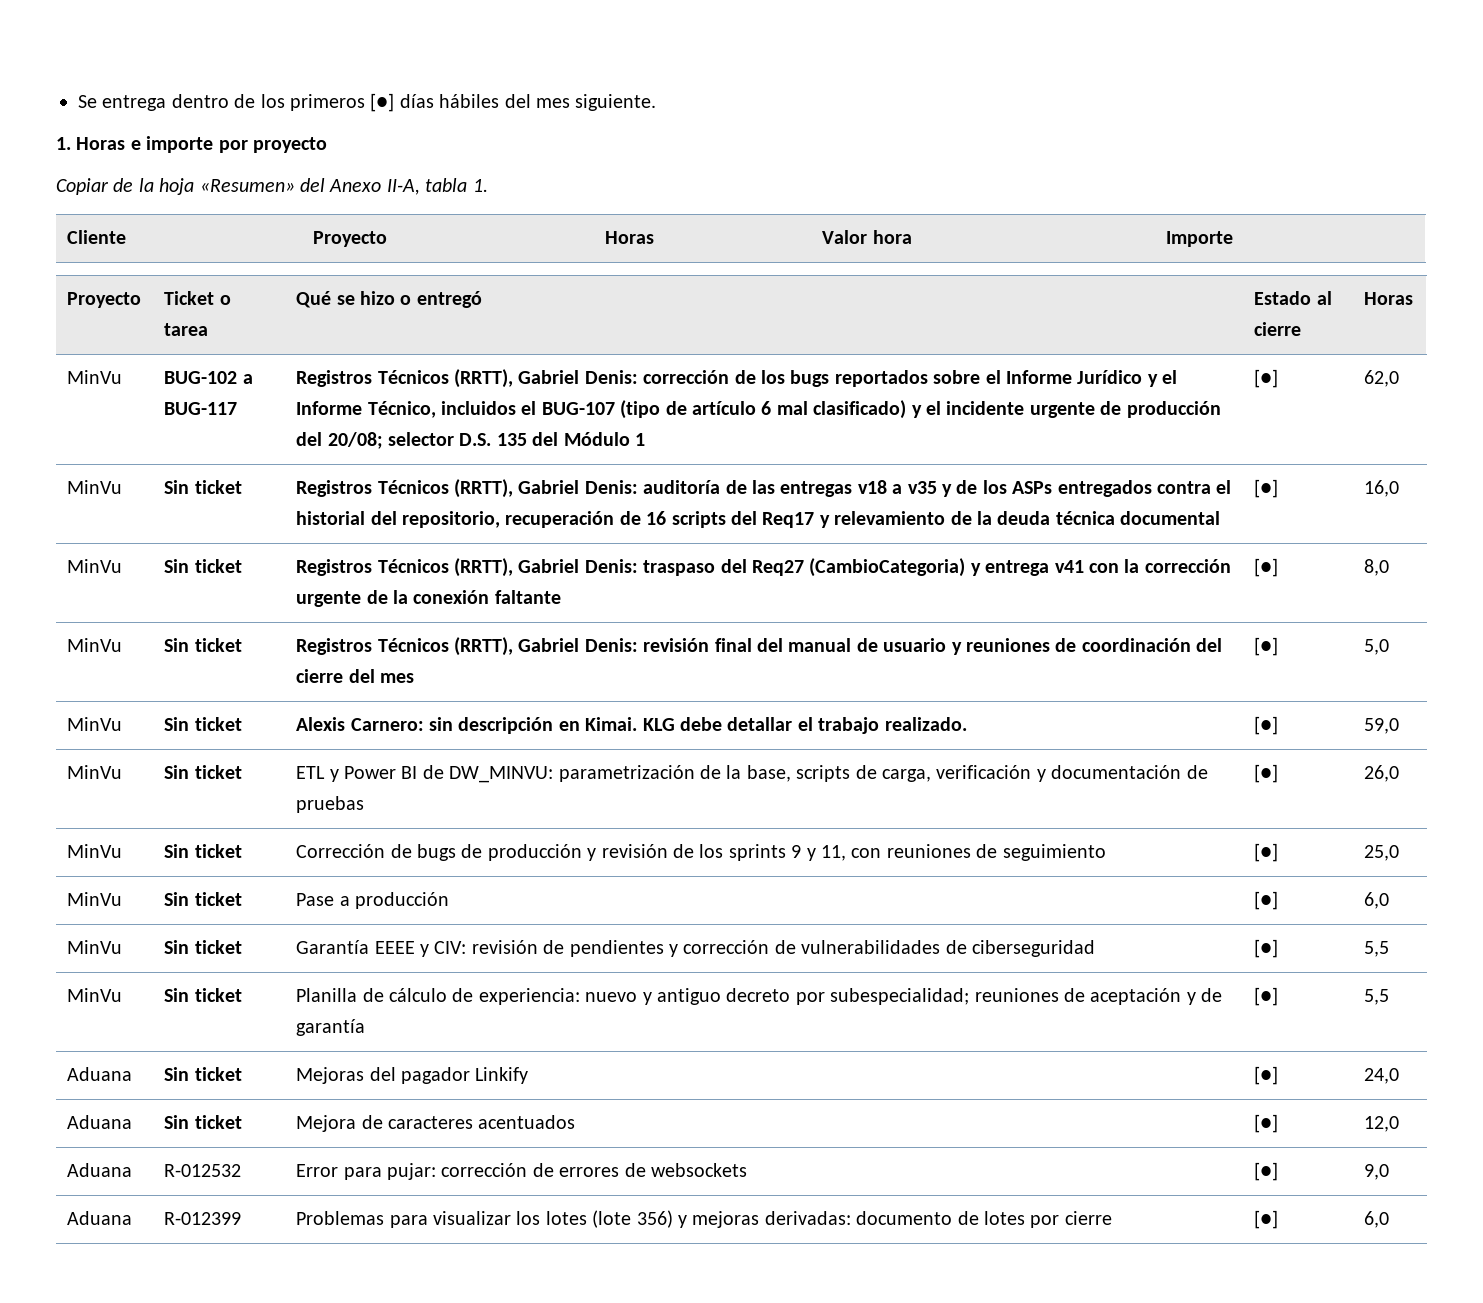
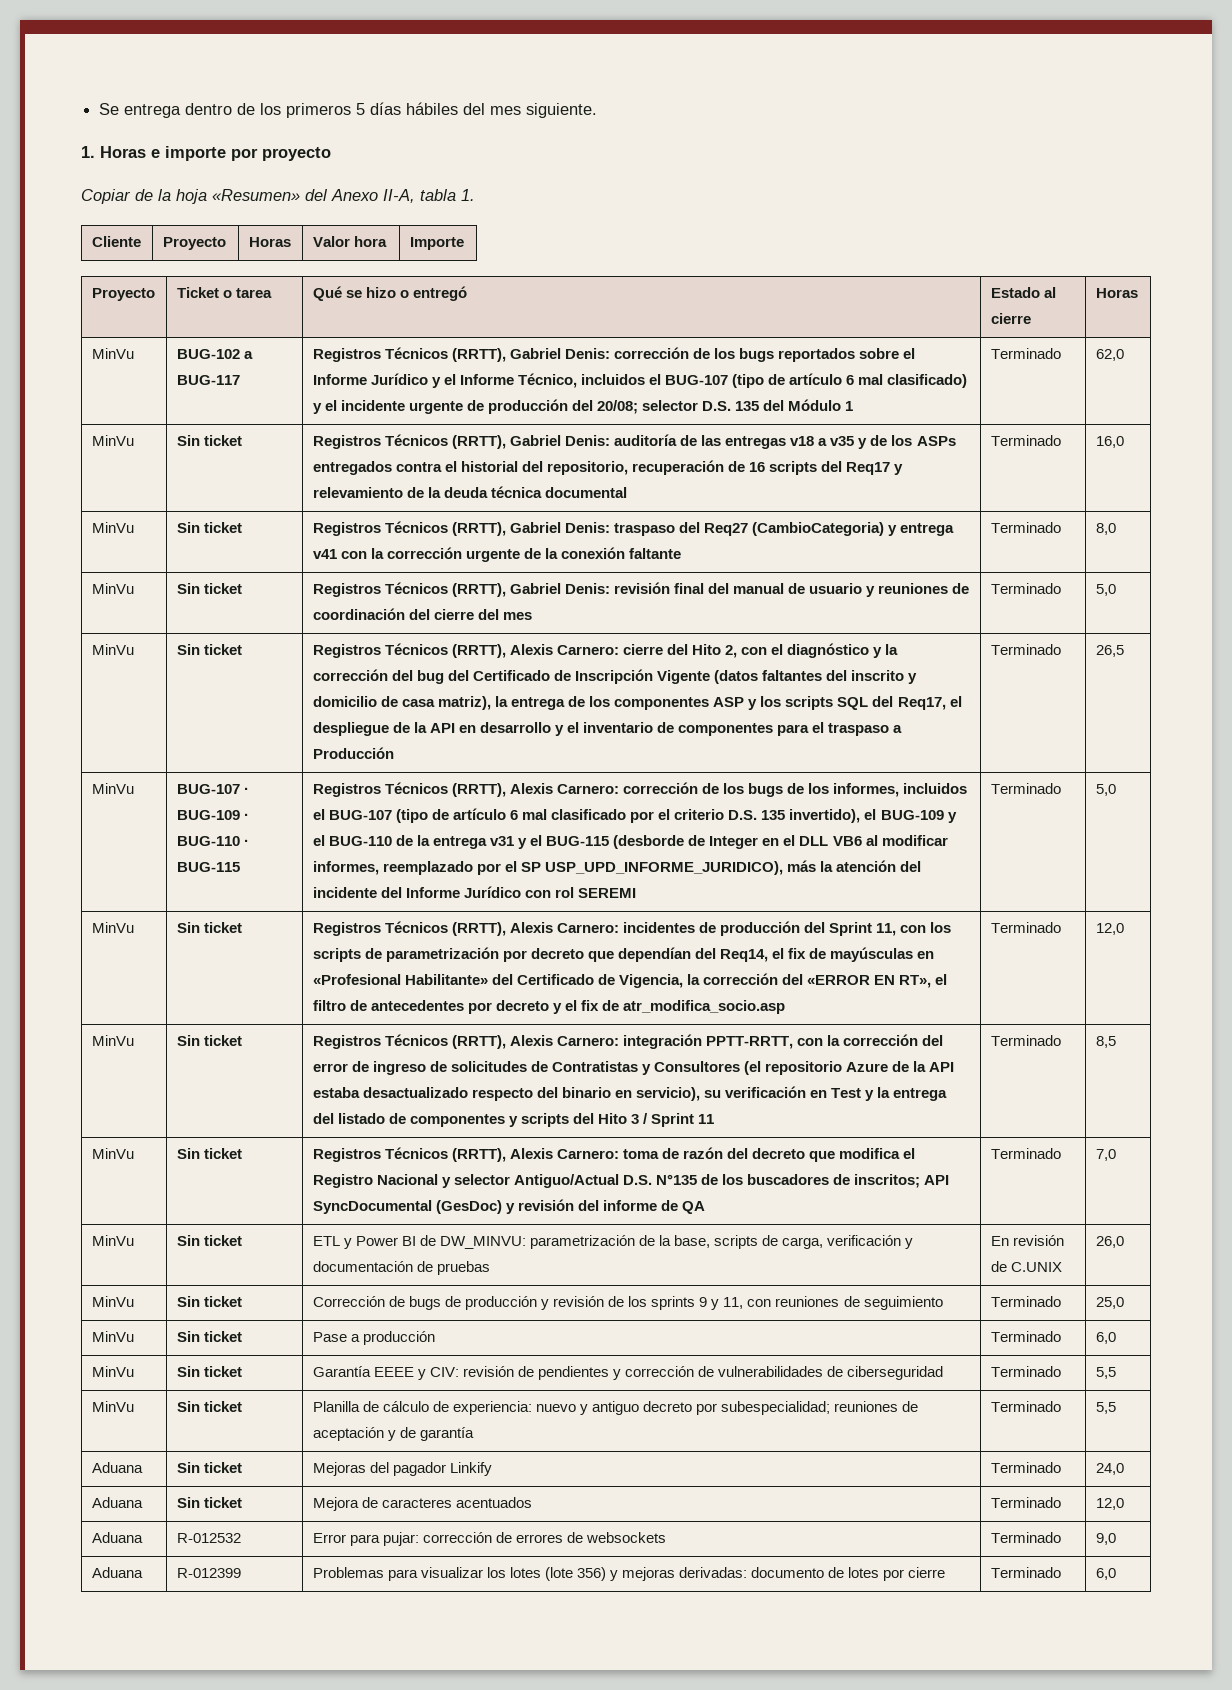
- Se entrega dentro de los primeros [●] días hábiles del mes siguiente.
+ Se entrega dentro de los primeros 5 días hábiles del mes siguiente.
- Registros Técnicos (RRTT), Gabriel Denis: corrección de los bugs reportados sobre el Informe Jurídico y el Informe Técnico, incluidos el BUG-107 (tipo de artículo 6 mal clasificado) y el incidente urgente de producción del 20/08; selector D.S. 135 del Módulo 1 | [●]
+ Registros Técnicos (RRTT), Gabriel Denis: corrección de los bugs reportados sobre el Informe Jurídico y el Informe Técnico, incluidos el BUG-107 (tipo de artículo 6 mal clasificado) y el incidente urgente de producción del 20/08; selector D.S. 135 del Módulo 1 | Terminado
- MinVu | Sin ticket | Registros Técnicos (RRTT), Gabriel Denis: auditoría de las entregas v18 a v35 y de los ASPs entregados contra el historial del repositorio, recuperación de 16 scripts del Req17 y relevamiento de la deuda técnica documental | [●] | 16,0
+ MinVu | Sin ticket | Registros Técnicos (RRTT), Gabriel Denis: auditoría de las entregas v18 a v35 y de los ASPs entregados contra el historial del repositorio, recuperación de 16 scripts del Req17 y relevamiento de la deuda técnica documental | Terminado | 16,0
- MinVu | Sin ticket | Registros Técnicos (RRTT), Gabriel Denis: traspaso del Req27 (CambioCategoria) y entrega v41 con la corrección urgente de la conexión faltante | [●] | 8,0
+ MinVu | Sin ticket | Registros Técnicos (RRTT), Gabriel Denis: traspaso del Req27 (CambioCategoria) y entrega v41 con la corrección urgente de la conexión faltante | Terminado | 8,0
- MinVu | Sin ticket | Registros Técnicos (RRTT), Gabriel Denis: revisión final del manual de usuario y reuniones de coordinación del cierre del mes | [●] | 5,0
- MinVu | Sin ticket | Alexis Carnero: sin descripción en Kimai. KLG debe detallar el trabajo realizado. | [●] | 59,0
+ MinVu | Sin ticket | Registros Técnicos (RRTT), Gabriel Denis: revisión final del manual de usuario y reuniones de coordinación del cierre del mes | Terminado | 5,0
+ MinVu | Sin ticket | Registros Técnicos (RRTT), Alexis Carnero: cierre del Hito 2, con el diagnóstico y la corrección del bug del Certificado de Inscripción Vigente (datos faltantes del inscrito y domicilio de casa matriz), la entrega de los componentes ASP y los scripts SQL del Req17, el despliegue de la API en desarrollo y el inventario de componentes para el traspaso a Producción | Terminado | 26,5
+ MinVu | BUG-107 · BUG-109 · BUG-110 · BUG-115 | Registros Técnicos (RRTT), Alexis Carnero: corrección de los bugs de los informes, incluidos el BUG-107 (tipo de artículo 6 mal clasificado por el criterio D.S. 135 invertido), el BUG-109 y el BUG-110 de la entrega v31 y el BUG-115 (desborde de Integer en el DLL VB6 al modificar informes, reemplazado por el SP USP_UPD_INFORME_JURIDICO), más la atención del incidente del Informe Jurídico con rol SEREMI | Terminado | 5,0
+ MinVu | Sin ticket | Registros Técnicos (RRTT), Alexis Carnero: incidentes de producción del Sprint 11, con los scripts de parametrización por decreto que dependían del Req14, el fix de mayúsculas en «Profesional Habilitante» del Certificado de Vigencia, la corrección del «ERROR EN RT», el filtro de antecedentes por decreto y el fix de atr_modifica_socio.asp | Terminado | 12,0
+ MinVu | Sin ticket | Registros Técnicos (RRTT), Alexis Carnero: integración PPTT-RRTT, con la corrección del error de ingreso de solicitudes de Contratistas y Consultores (el repositorio Azure de la API estaba desactualizado respecto del binario en servicio), su verificación en Test y la entrega del listado de componentes y scripts del Hito 3 / Sprint 11 | Terminado | 8,5
+ MinVu | Sin ticket | Registros Técnicos (RRTT), Alexis Carnero: toma de razón del decreto que modifica el Registro Nacional y selector Antiguo/Actual D.S. N°135 de los buscadores de inscritos; API SyncDocumental (GesDoc) y revisión del informe de QA | Terminado | 7,0
- MinVu | Sin ticket | ETL y Power BI de DW_MINVU: parametrización de la base, scripts de carga, verificación y documentación de pruebas | [●] | 26,0
+ MinVu | Sin ticket | ETL y Power BI de DW_MINVU: parametrización de la base, scripts de carga, verificación y documentación de pruebas | En revisión de C.UNIX | 26,0
- MinVu | Sin ticket | Corrección de bugs de producción y revisión de los sprints 9 y 11, con reuniones de seguimiento | [●] | 25,0
+ MinVu | Sin ticket | Corrección de bugs de producción y revisión de los sprints 9 y 11, con reuniones de seguimiento | Terminado | 25,0
- MinVu | Sin ticket | Pase a producción | [●] | 6,0
+ MinVu | Sin ticket | Pase a producción | Terminado | 6,0
- MinVu | Sin ticket | Garantía EEEE y CIV: revisión de pendientes y corrección de vulnerabilidades de ciberseguridad | [●] | 5,5
+ MinVu | Sin ticket | Garantía EEEE y CIV: revisión de pendientes y corrección de vulnerabilidades de ciberseguridad | Terminado | 5,5
- MinVu | Sin ticket | Planilla de cálculo de experiencia: nuevo y antiguo decreto por subespecialidad; reuniones de aceptación y de garantía | [●] | 5,5
+ MinVu | Sin ticket | Planilla de cálculo de experiencia: nuevo y antiguo decreto por subespecialidad; reuniones de aceptación y de garantía | Terminado | 5,5
- Aduana | Sin ticket | Mejoras del pagador Linkify | [●] | 24,0
+ Aduana | Sin ticket | Mejoras del pagador Linkify | Terminado | 24,0
- Aduana | Sin ticket | Mejora de caracteres acentuados | [●] | 12,0
+ Aduana | Sin ticket | Mejora de caracteres acentuados | Terminado | 12,0
- Aduana | R-012532 | Error para pujar: corrección de errores de websockets | [●] | 9,0
+ Aduana | R-012532 | Error para pujar: corrección de errores de websockets | Terminado | 9,0
- Aduana | R-012399 | Problemas para visualizar los lotes (lote 356) y mejoras derivadas: documento de lotes por cierre | [●] | 6,0
+ Aduana | R-012399 | Problemas para visualizar los lotes (lote 356) y mejoras derivadas: documento de lotes por cierre | Terminado | 6,0

